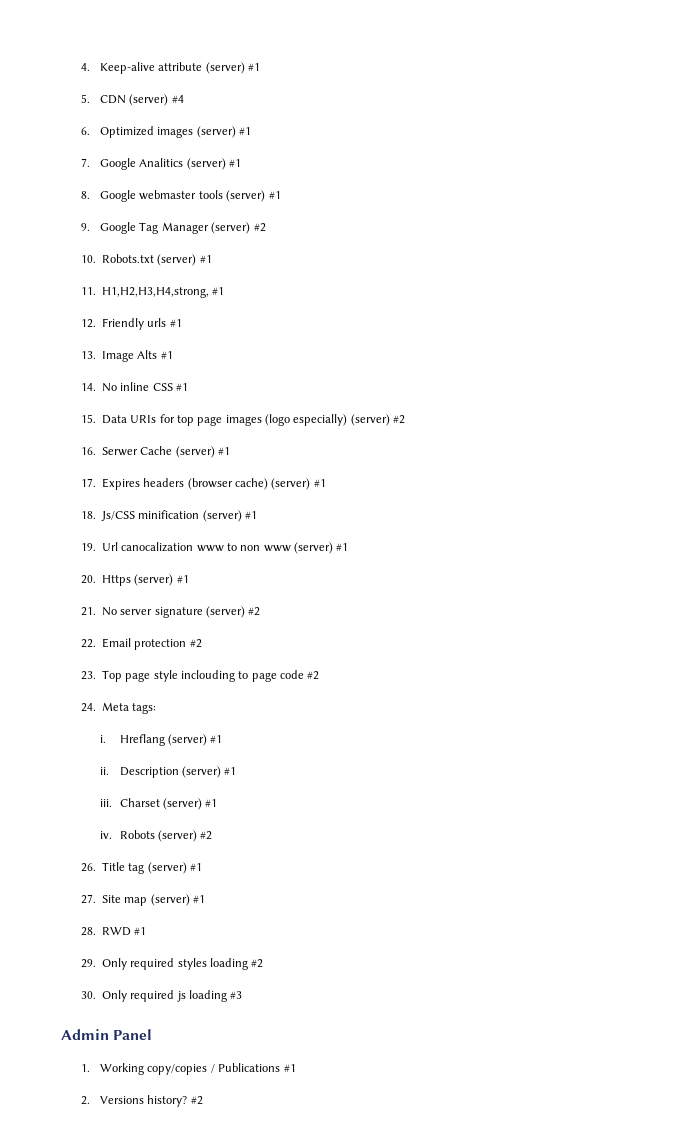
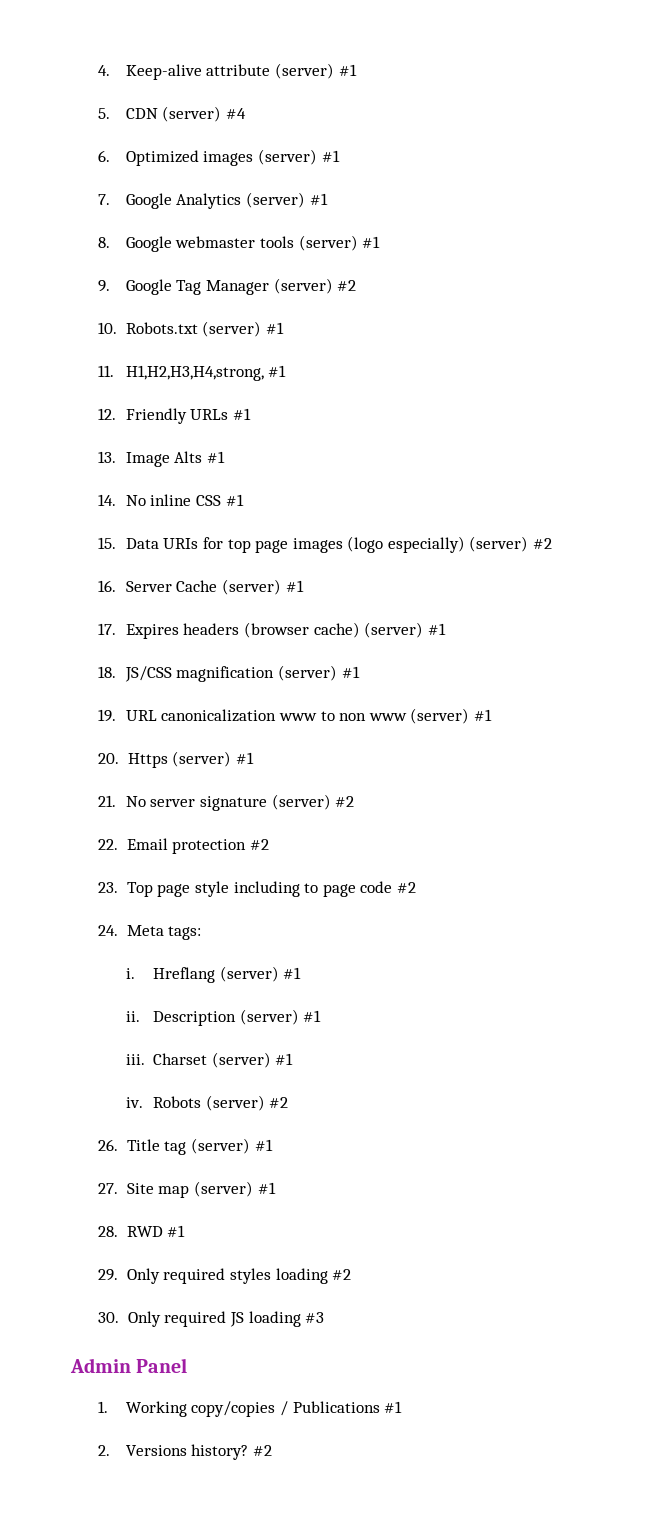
- 7. Google Analitics (server) #1
+ 7. Google Analytics (server) #1
- 12. Friendly urls #1
+ 12. Friendly URLs #1
- 16. Serwer Cache (server) #1
+ 16. Server Cache (server) #1
- 18. Js/CSS minification (server) #1
+ 18. JS/CSS magnification (server) #1
- 19. Url canocalization www to non www (server) #1
+ 19. URL canonicalization www to non www (server) #1
- 23. Top page style inclouding to page code #2
+ 23. Top page style including to page code #2
- 30. Only required js loading #3
+ 30. Only required JS loading #3

